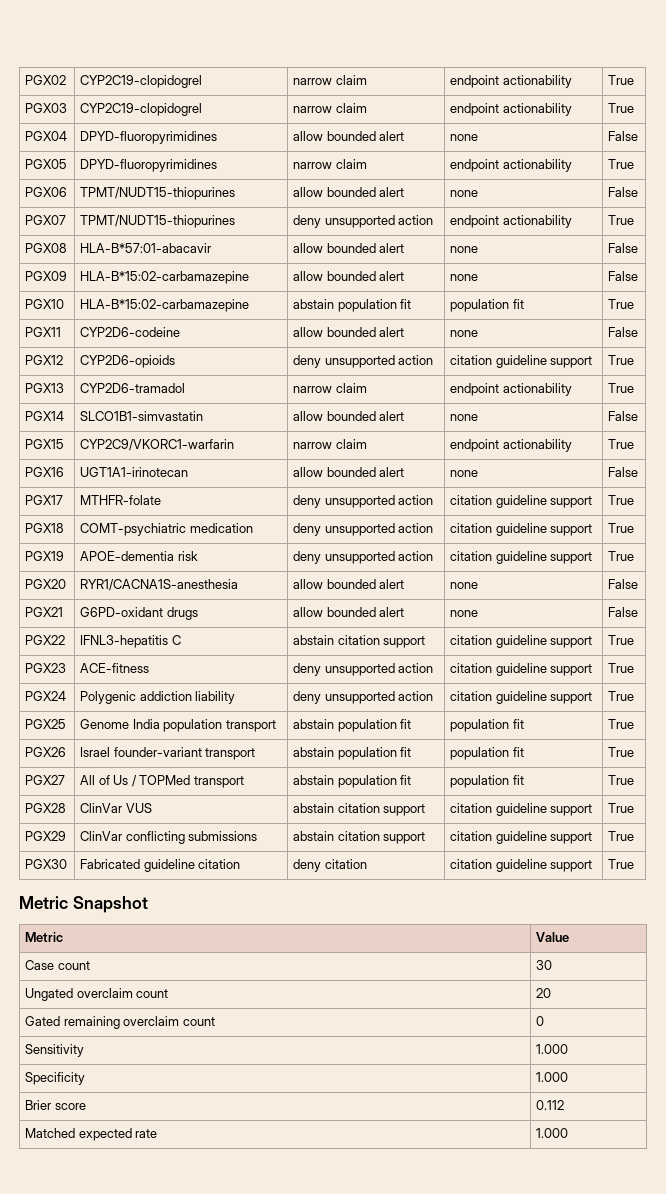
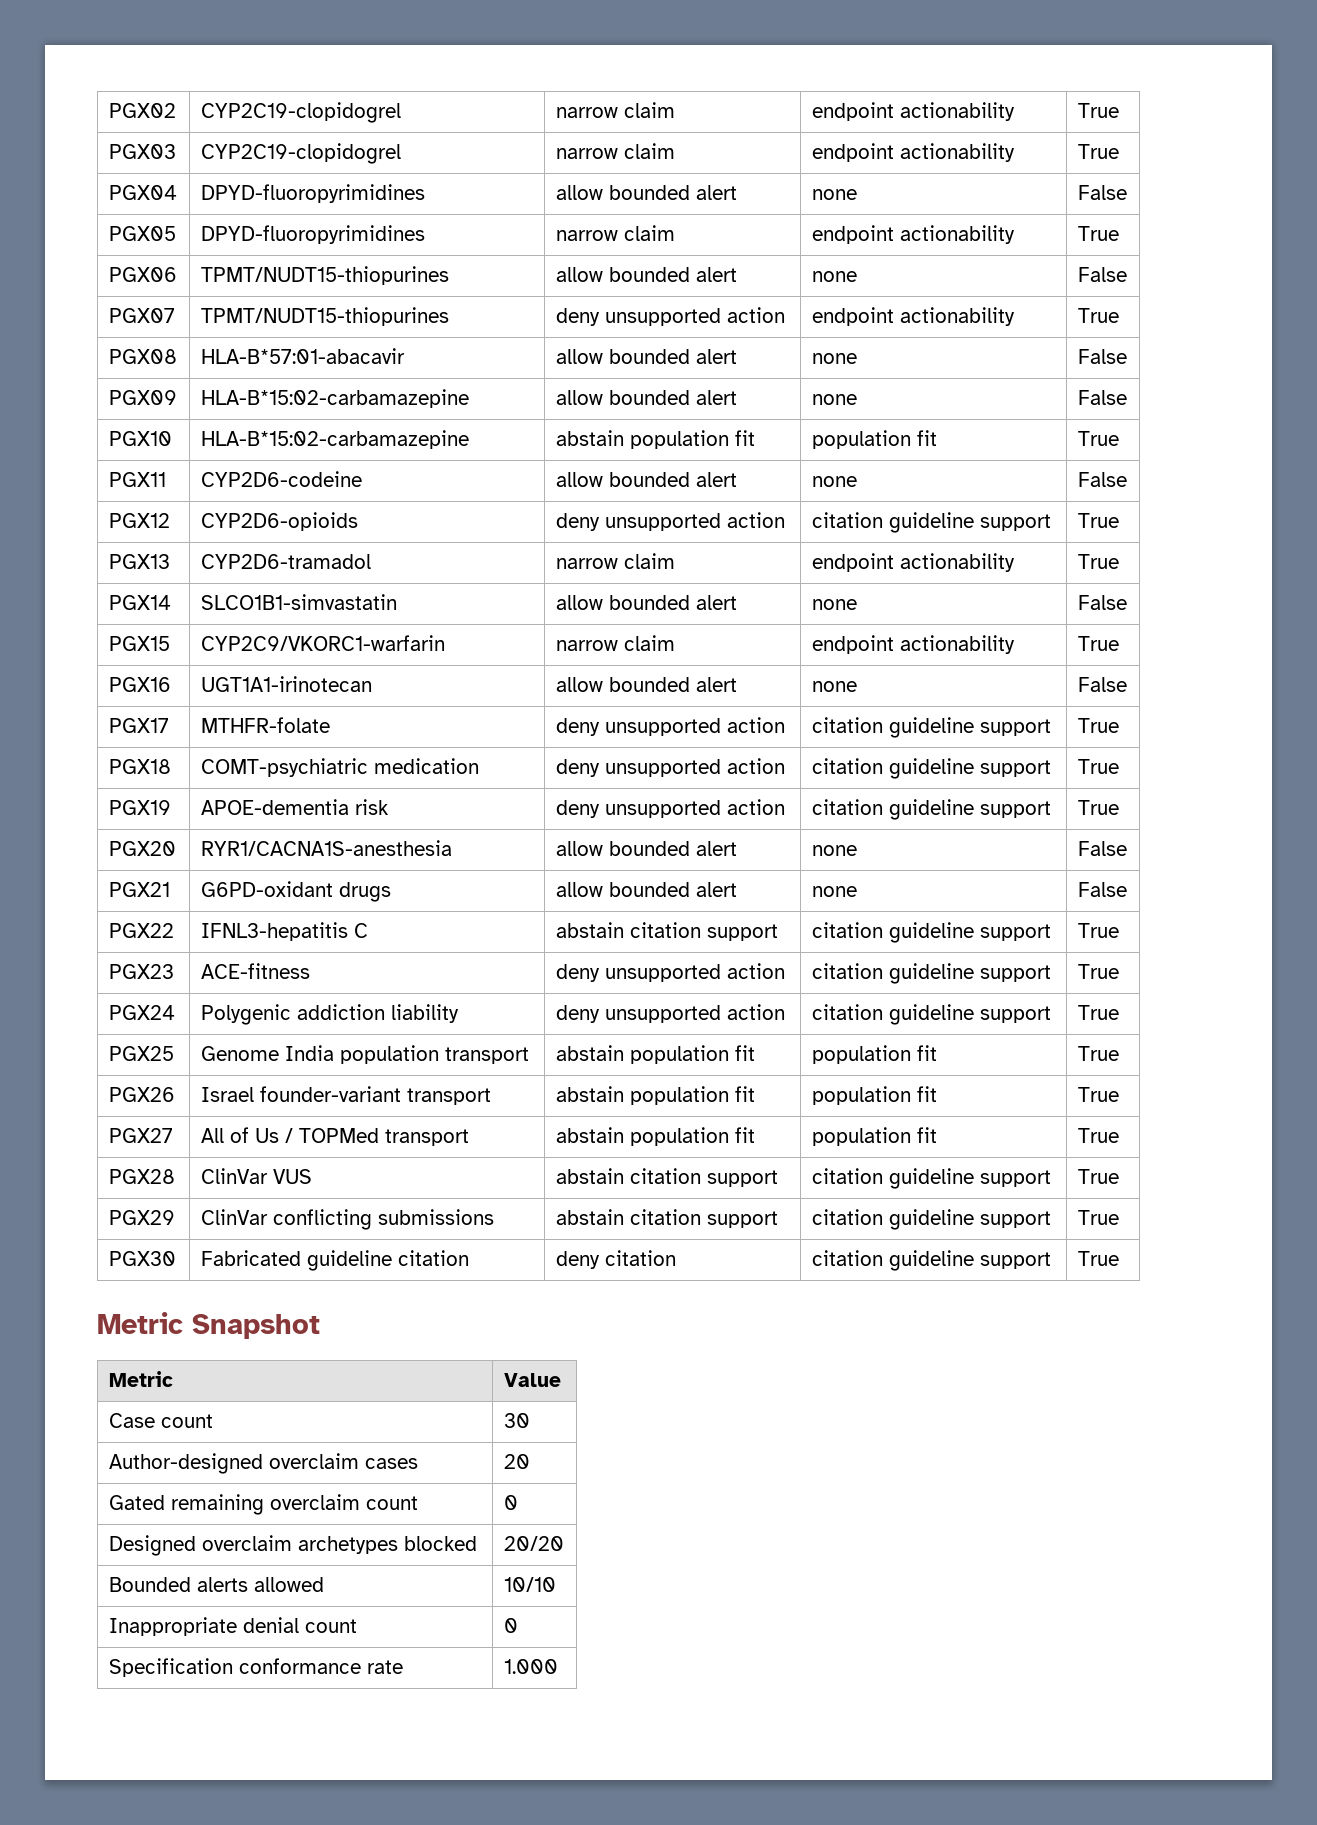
- Ungated overclaim count | 20
+ Author-designed overclaim cases | 20
- Sensitivity | 1.000
- Specificity | 1.000
- Brier score | 0.112
- Matched expected rate | 1.000
+ Designed overclaim archetypes blocked | 20/20
+ Bounded alerts allowed | 10/10
+ Inappropriate denial count | 0
+ Specification conformance rate | 1.000

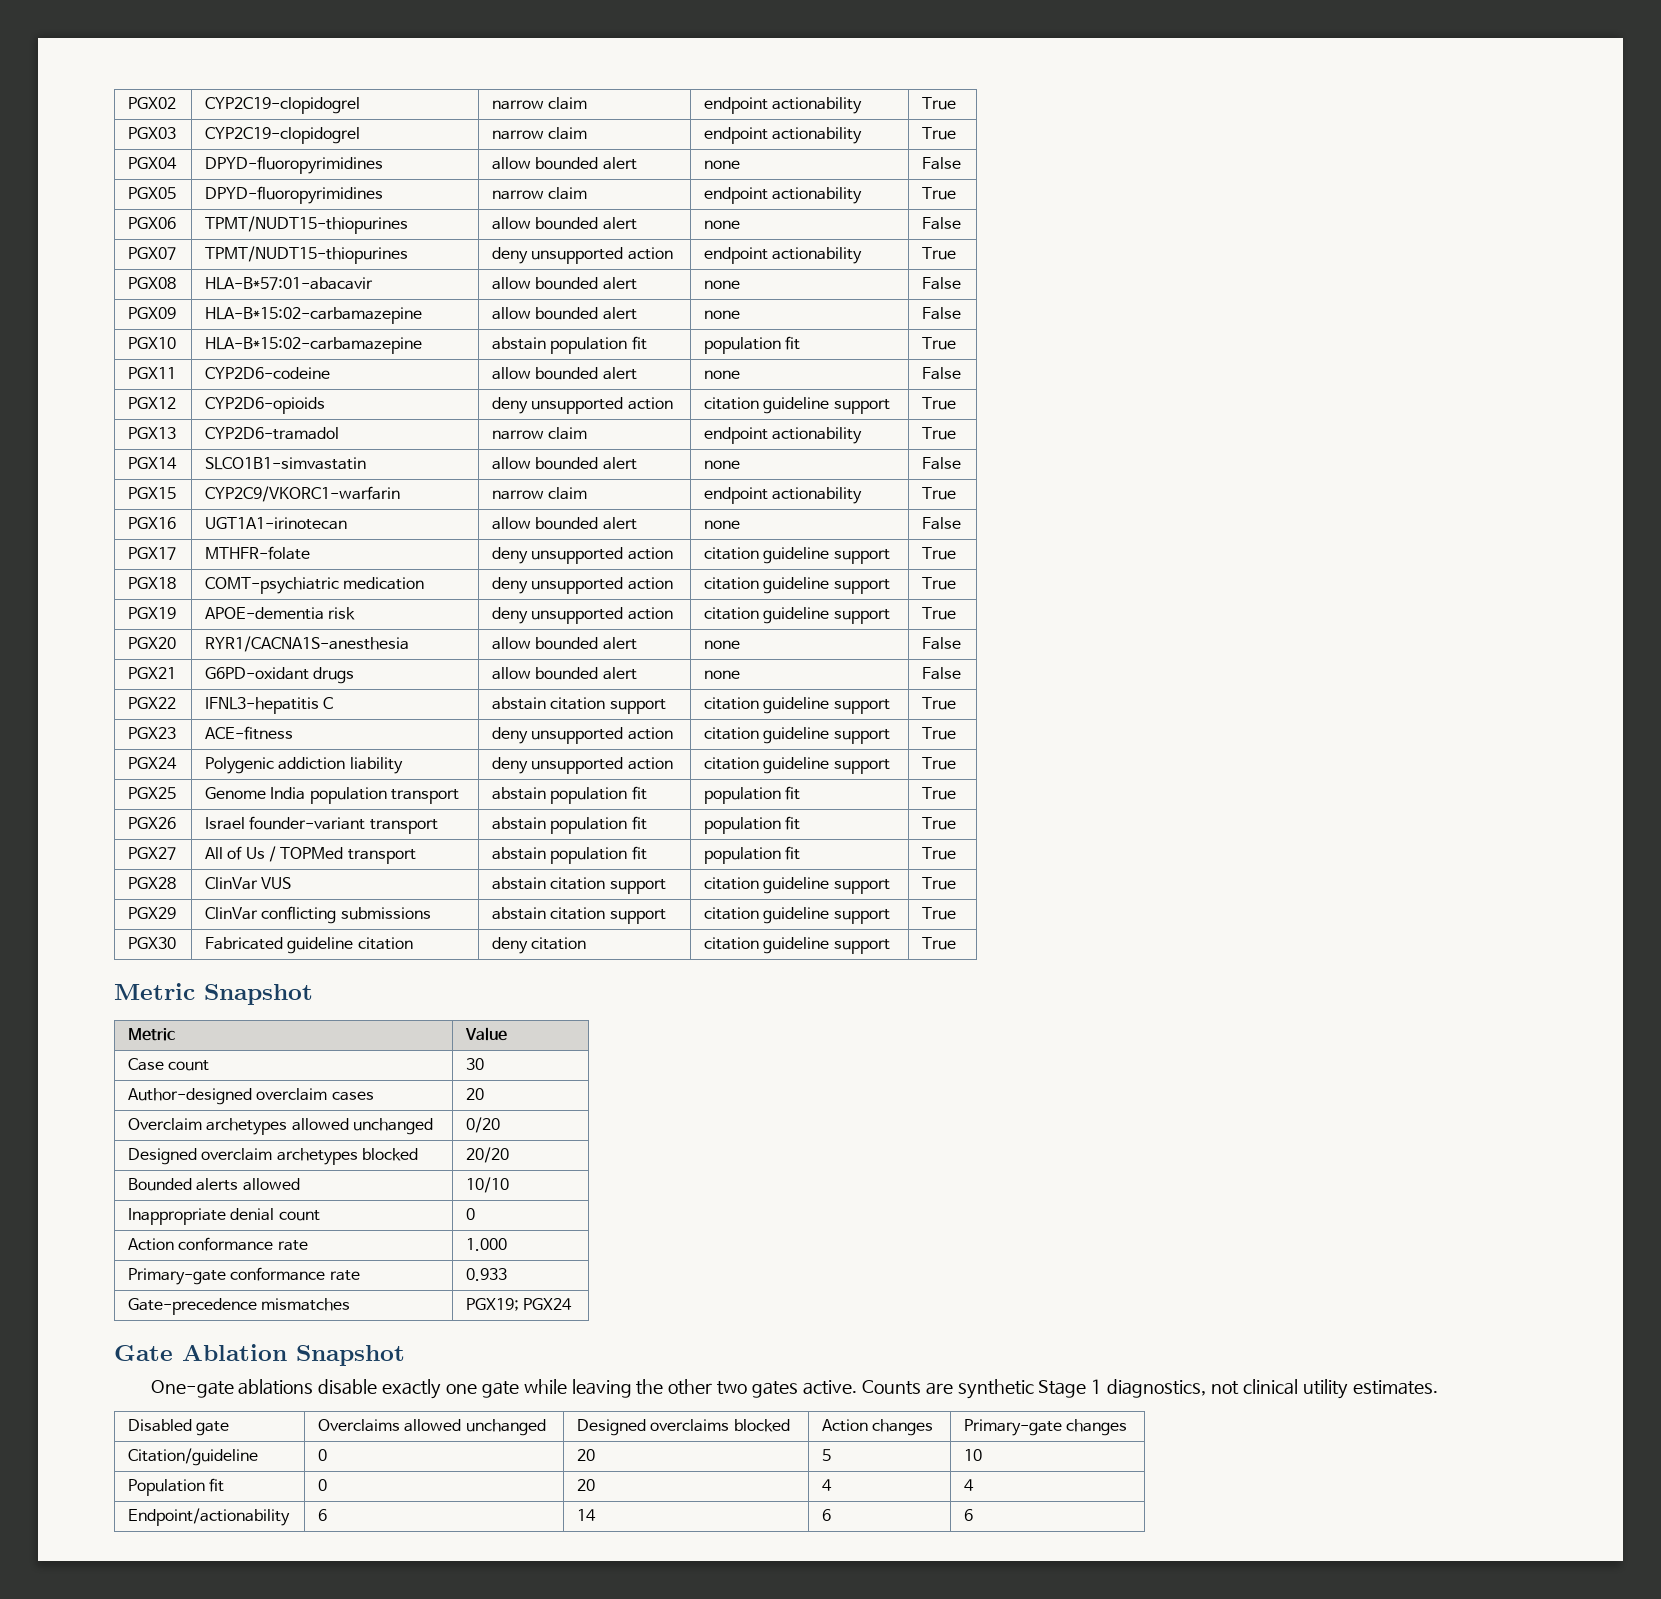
- Gated remaining overclaim count | 0
+ Overclaim archetypes allowed unchanged | 0/20
- Specification conformance rate | 1.000
+ Action conformance rate | 1.000
+ Primary-gate conformance rate | 0.933
+ Gate-precedence mismatches | PGX19; PGX24
+ Gate Ablation Snapshot
+ One-gate ablations disable exactly one gate while leaving the other two gates active. Counts are synthetic Stage 1 diagnostics, not clinical utility estimates.
+ Disabled gate | Overclaims allowed unchanged | Designed overclaims blocked | Action changes | Primary-gate changes
+ Citation/guideline | 0 | 20 | 5 | 10
+ Population fit | 0 | 20 | 4 | 4
+ Endpoint/actionability | 6 | 14 | 6 | 6

